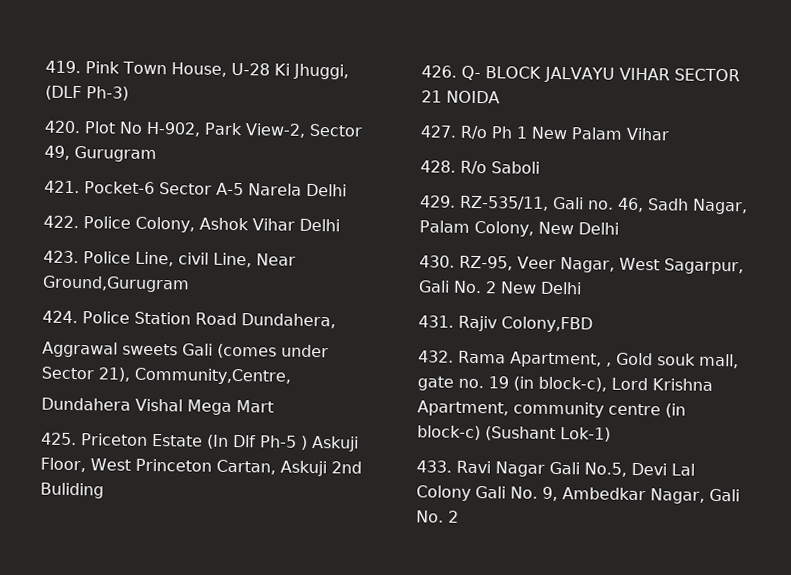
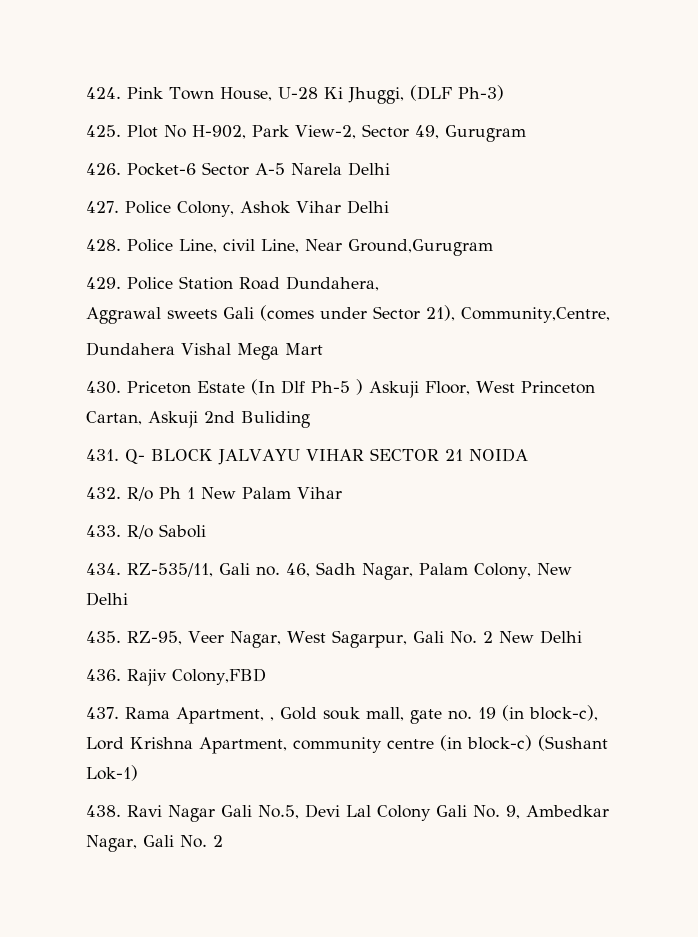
- 419. Pink Town House, U-28 Ki Jhuggi, (DLF Ph-3)
+ 424. Pink Town House, U-28 Ki Jhuggi, (DLF Ph-3)
- 420. Plot No H-902, Park View-2, Sector 49, Gurugram
+ 425. Plot No H-902, Park View-2, Sector 49, Gurugram
- 421. Pocket-6 Sector A-5 Narela Delhi
+ 426. Pocket-6 Sector A-5 Narela Delhi
- 422. Police Colony, Ashok Vihar Delhi
+ 427. Police Colony, Ashok Vihar Delhi
- 423. Police Line, civil Line, Near Ground,Gurugram
+ 428. Police Line, civil Line, Near Ground,Gurugram
- 424. Police Station Road Dundahera,
+ 429. Police Station Road Dundahera,
- 425. Priceton Estate (In Dlf Ph-5 ) Askuji Floor, West Princeton Cartan, Askuji 2nd Buliding
+ 430. Priceton Estate (In Dlf Ph-5 ) Askuji Floor, West Princeton Cartan, Askuji 2nd Buliding
- 426. Q- BLOCK JALVAYU VIHAR SECTOR 21 NOIDA
+ 431. Q- BLOCK JALVAYU VIHAR SECTOR 21 NOIDA
- 427. R/o Ph 1 New Palam Vihar
+ 432. R/o Ph 1 New Palam Vihar
- 428. R/o Saboli
+ 433. R/o Saboli
- 429. RZ-535/11, Gali no. 46, Sadh Nagar, Palam Colony, New Delhi
+ 434. RZ-535/11, Gali no. 46, Sadh Nagar, Palam Colony, New Delhi
- 430. RZ-95, Veer Nagar, West Sagarpur, Gali No. 2 New Delhi
+ 435. RZ-95, Veer Nagar, West Sagarpur, Gali No. 2 New Delhi
- 431. Rajiv Colony,FBD
+ 436. Rajiv Colony,FBD
- 432. Rama Apartment, , Gold souk mall, gate no. 19 (in block-c), Lord Krishna Apartment, community centre (in block-c) (Sushant Lok-1)
+ 437. Rama Apartment, , Gold souk mall, gate no. 19 (in block-c), Lord Krishna Apartment, community centre (in block-c) (Sushant Lok-1)
- 433. Ravi Nagar Gali No.5, Devi Lal Colony Gali No. 9, Ambedkar Nagar, Gali No. 2
+ 438. Ravi Nagar Gali No.5, Devi Lal Colony Gali No. 9, Ambedkar Nagar, Gali No. 2

